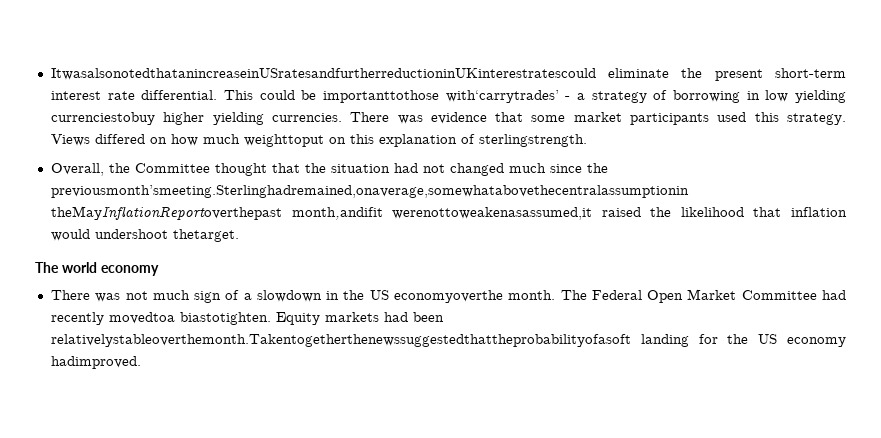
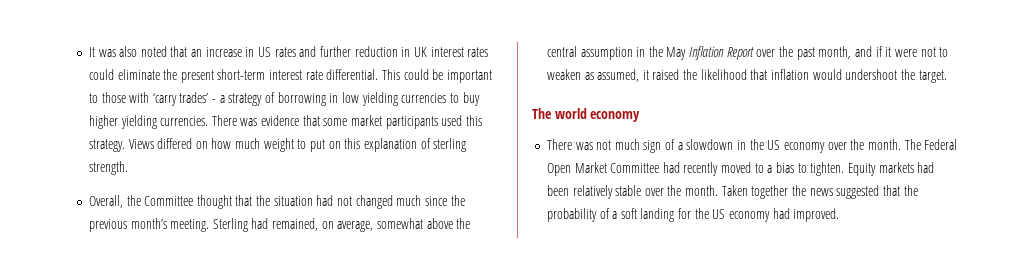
- ItwasalsonotedthatanincreaseinUSratesandfurtherreductioninUKinterestratescould eliminate the present short-term interest rate differential.
+ It was also noted that an increase in US rates and further reduction in UK interest rates could eliminate the present short-term interest rate differential.
- This could be importanttothose with‘carrytrades’ - a strategy of borrowing in low yielding currenciestobuy higher yielding currencies.
+ This could be important to those with ‘carry trades’ - a strategy of borrowing in low yielding currencies to buy higher yielding currencies.
- Views differed on how much weighttoput on this explanation of sterlingstrength.
+ Views differed on how much weight to put on this explanation of sterling strength.
- Overall, the Committee thought that the situation had not changed much since the previousmonth’smeeting.Sterlinghadremained,onaverage,somewhatabovethecentralassumptionin theMayInflationReportoverthepast month,andifit werenottoweakenasassumed,it raised the likelihood that inflation would undershoot thetarget.
+ Overall, the Committee thought that the situation had not changed much since the previous month’s meeting. Sterling had remained, on average, somewhat above the central assumption in the May Inflation Report over the past month, and if it were not to weaken as assumed, it raised the likelihood that inflation would undershoot the target.
- There was not much sign of a slowdown in the US economyoverthe month.
+ There was not much sign of a slowdown in the US economy over the month.
- The Federal Open Market Committee had recently movedtoa biastotighten. Equity markets had been relativelystableoverthemonth.Takentogetherthenewssuggestedthattheprobabilityofasoft landing for the US economy hadimproved.
+ The Federal Open Market Committee had recently moved to a bias to tighten. Equity markets had been relatively stable over the month. Taken together the news suggested that the probability of a soft landing for the US economy had improved.

